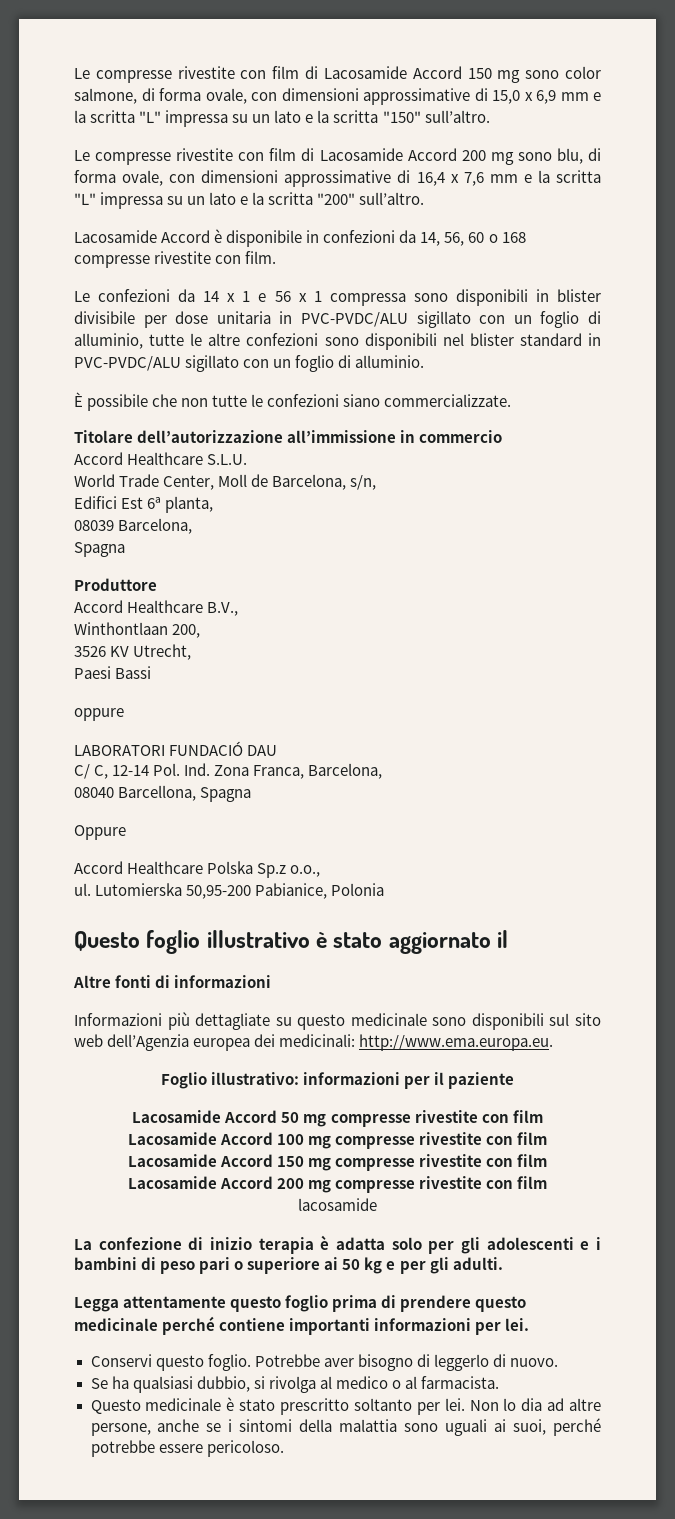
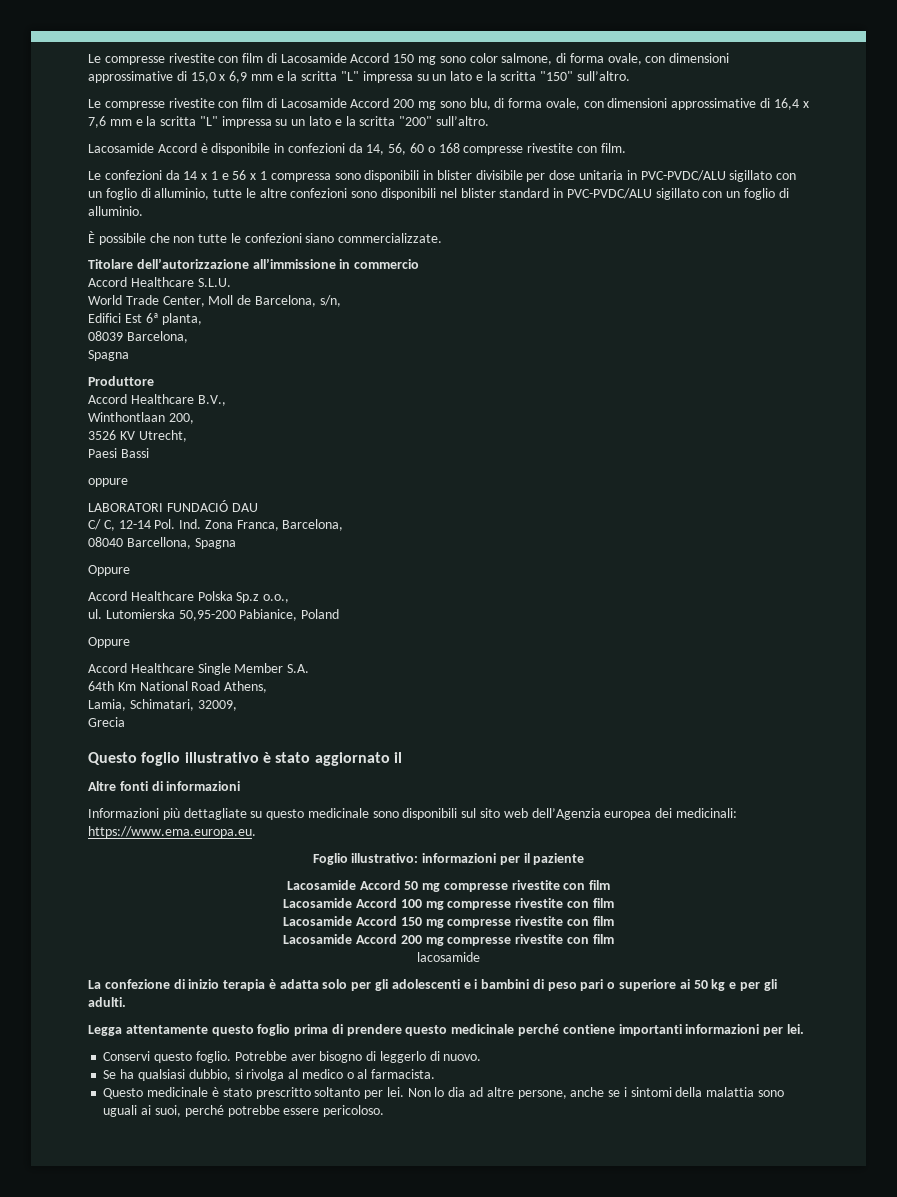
- Lutomierska 50,95-200 Pabianice, Polonia
+ Lutomierska 50,95-200 Pabianice, Poland
+ Oppure
+ Accord Healthcare Single Member S.A.
+ 64th Km National Road Athens,
+ Lamia, Schimatari, 32009,
+ Grecia
- Informazioni più dettagliate su questo medicinale sono disponibili sul sito web dell’Agenzia europea dei medicinali: http://www.ema.europa.eu.
+ Informazioni più dettagliate su questo medicinale sono disponibili sul sito web dell’Agenzia europea dei medicinali: https://www.ema.europa.eu.

